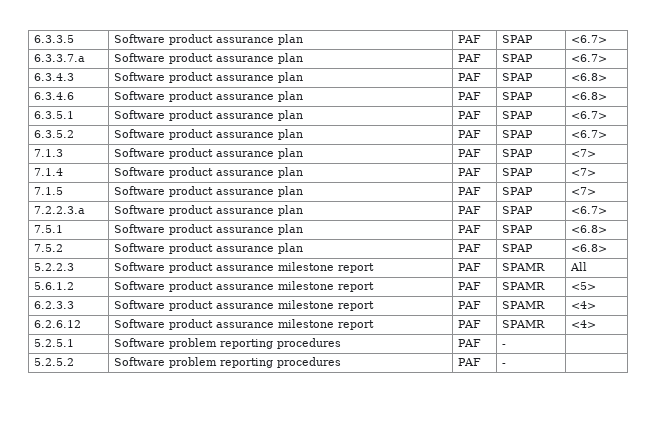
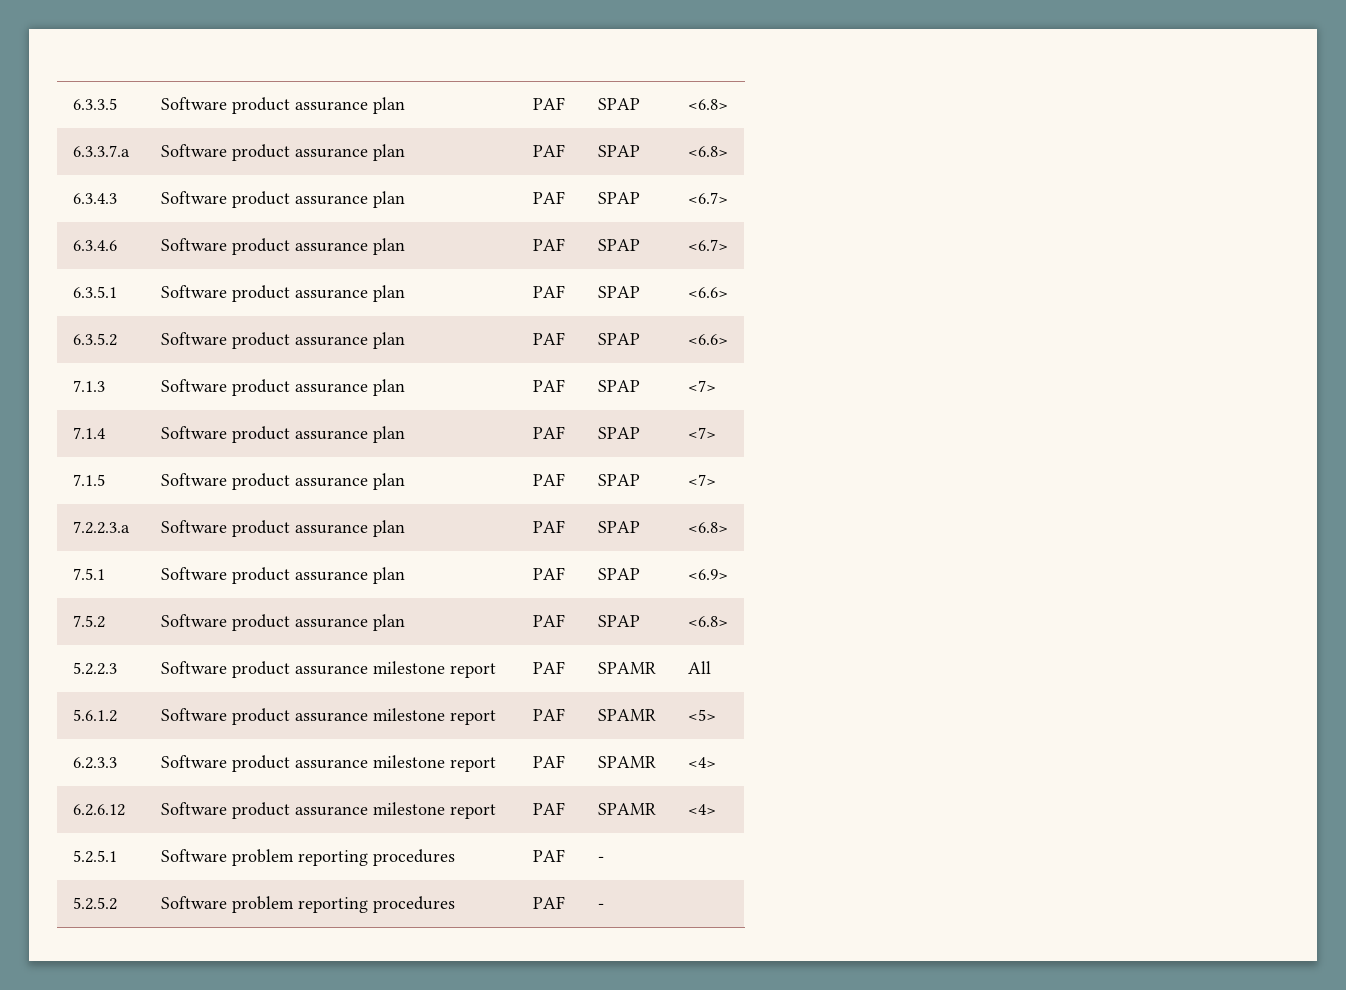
- 6.3.3.5 | Software product assurance plan | PAF | SPAP | <6.7>
- 6.3.3.7.a | Software product assurance plan | PAF | SPAP | <6.7>
- 6.3.4.3 | Software product assurance plan | PAF | SPAP | <6.8>
- 6.3.4.6 | Software product assurance plan | PAF | SPAP | <6.8>
+ 6.3.3.5 | Software product assurance plan | PAF | SPAP | <6.8>
+ 6.3.3.7.a | Software product assurance plan | PAF | SPAP | <6.8>
+ 6.3.4.3 | Software product assurance plan | PAF | SPAP | <6.7>
+ 6.3.4.6 | Software product assurance plan | PAF | SPAP | <6.7>
- 6.3.5.1 | Software product assurance plan | PAF | SPAP | <6.7>
+ 6.3.5.1 | Software product assurance plan | PAF | SPAP | <6.6>
- 6.3.5.2 | Software product assurance plan | PAF | SPAP | <6.7>
+ 6.3.5.2 | Software product assurance plan | PAF | SPAP | <6.6>
- 7.2.2.3.a | Software product assurance plan | PAF | SPAP | <6.7>
+ 7.2.2.3.a | Software product assurance plan | PAF | SPAP | <6.8>
- 7.5.1 | Software product assurance plan | PAF | SPAP | <6.8>
+ 7.5.1 | Software product assurance plan | PAF | SPAP | <6.9>

